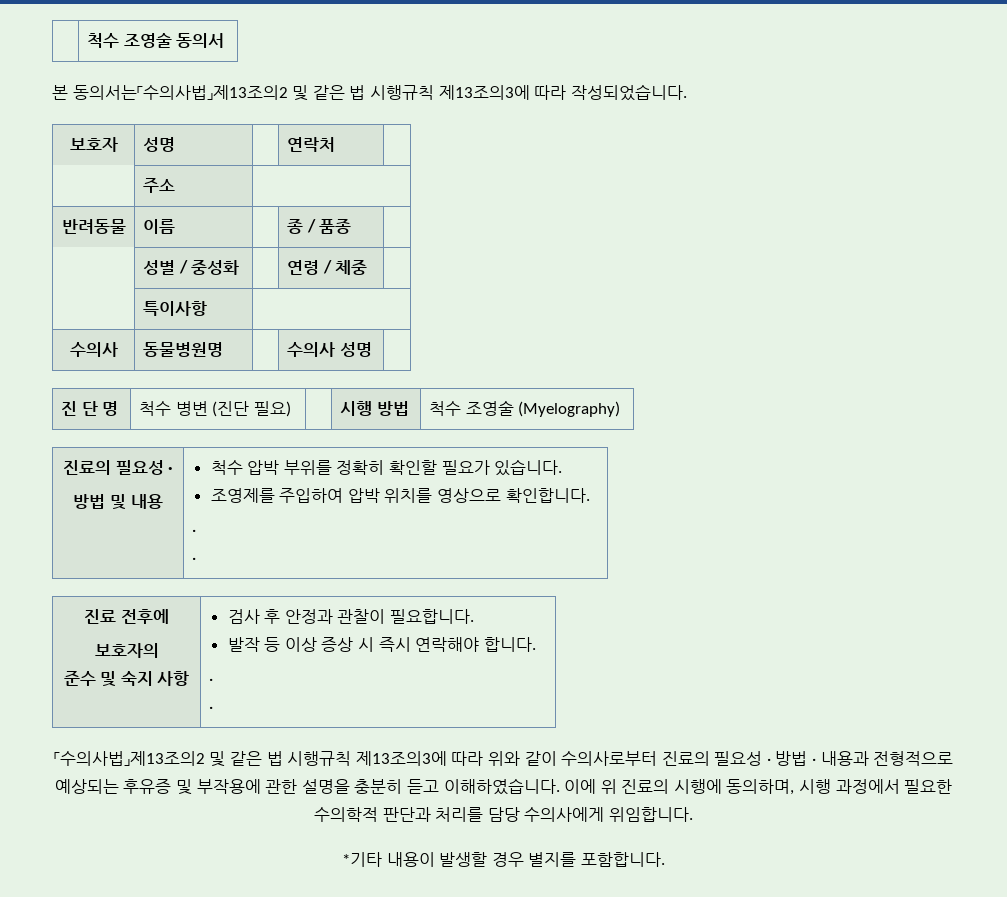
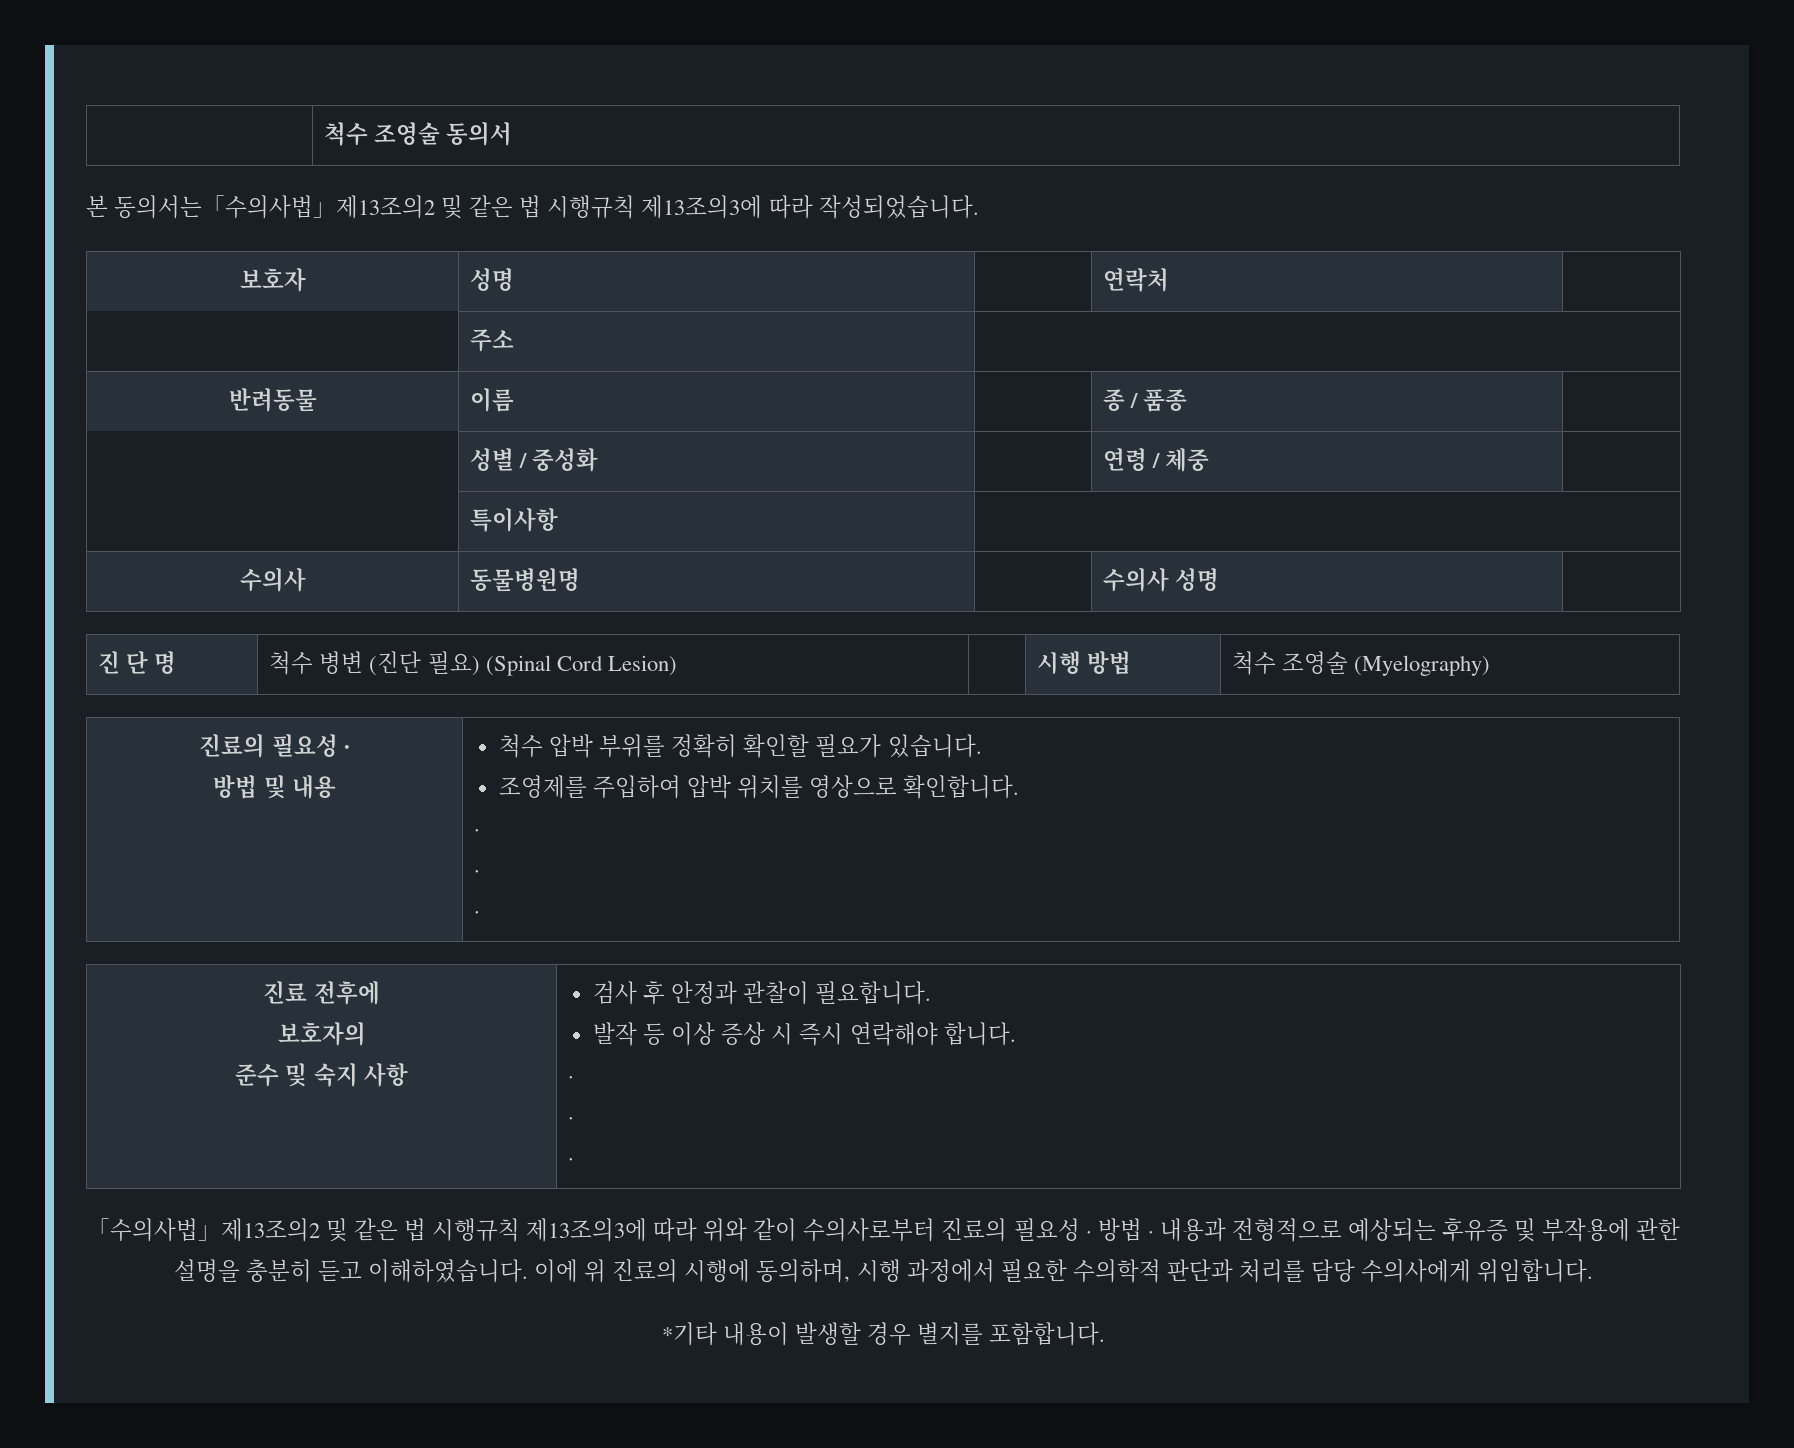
- 진 단 명 | 척수 병변 (진단 필요) | | 시행 방법 | 척수 조영술 (Myelography)
+ 진 단 명 | 척수 병변 (진단 필요) (Spinal Cord Lesion) | | 시행 방법 | 척수 조영술 (Myelography)
  진료의 필요성 ·
  방법 및 내용 | 척수 압박 부위를 정확히 확인할 필요가 있습니다.
  조영제를 주입하여 압박 위치를 영상으로 확인합니다.
+ ·
  진료 전후에
  보호자의
  준수 및 숙지 사항 | 검사 후 안정과 관찰이 필요합니다.
  발작 등 이상 증상 시 즉시 연락해야 합니다.
+ ·

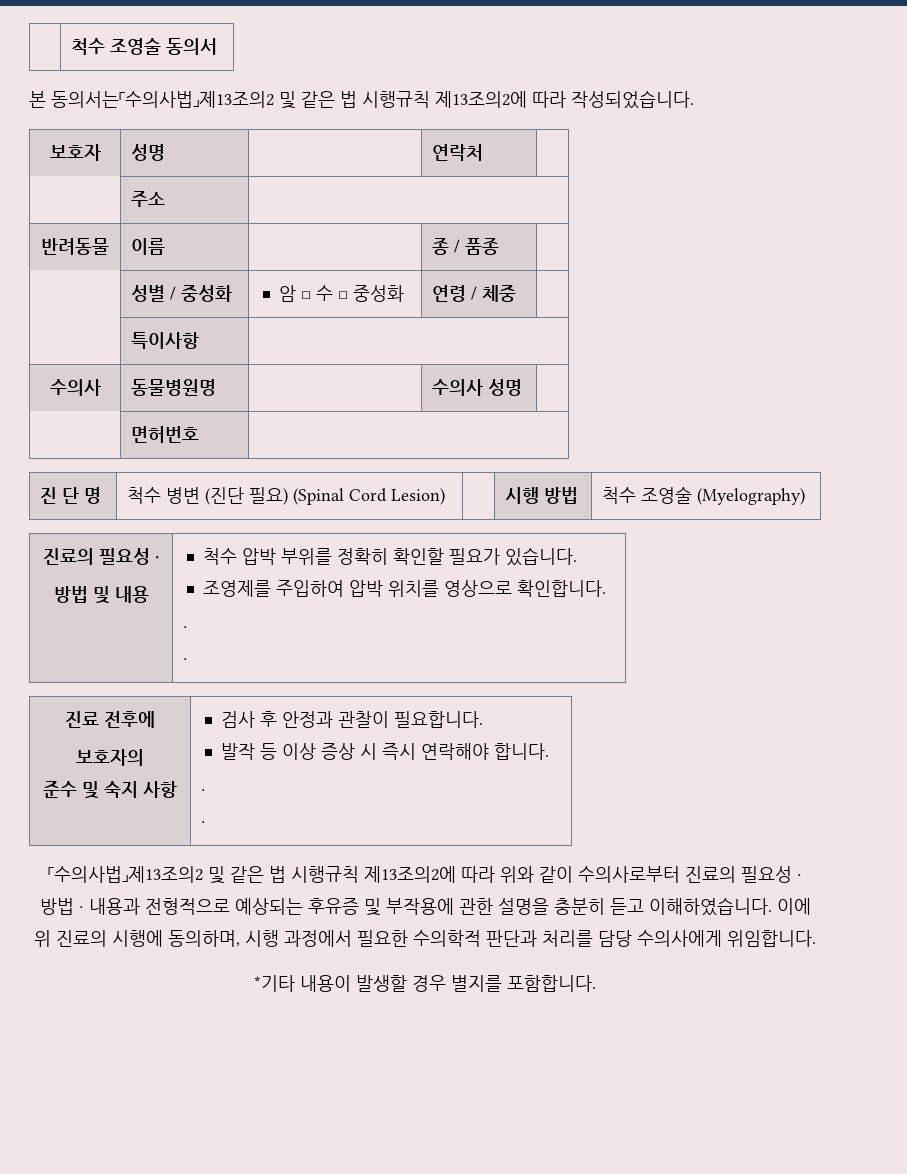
- 본 동의서는「수의사법」제13조의2 및 같은 법 시행규칙 제13조의3에 따라 작성되었습니다.
+ 본 동의서는「수의사법」제13조의2 및 같은 법 시행규칙 제13조의2에 따라 작성되었습니다.
- | 성별 / 중성화 | | 연령 / 체중 |
+ | 성별 / 중성화 | 암 □ 수 □ 중성화 | 연령 / 체중 |
+ | 면허번호 |
  진 단 명 | 척수 병변 (진단 필요) (Spinal Cord Lesion) | | 시행 방법 | 척수 조영술 (Myelography)
  진료의 필요성 ·
  방법 및 내용 | 척수 압박 부위를 정확히 확인할 필요가 있습니다.
  조영제를 주입하여 압박 위치를 영상으로 확인합니다.
- ·
  진료 전후에
  보호자의
  준수 및 숙지 사항 | 검사 후 안정과 관찰이 필요합니다.
  발작 등 이상 증상 시 즉시 연락해야 합니다.
  ·
  ·
- ·
- 「수의사법」제13조의2 및 같은 법 시행규칙 제13조의3에 따라 위와 같이 수의사로부터 진료의 필요성 · 방법 · 내용과 전형적으로 예상되는 후유증 및 부작용에 관한 설명을 충분히 듣고 이해하였습니다.
+ 「수의사법」제13조의2 및 같은 법 시행규칙 제13조의2에 따라 위와 같이 수의사로부터 진료의 필요성 · 방법 · 내용과 전형적으로 예상되는 후유증 및 부작용에 관한 설명을 충분히 듣고 이해하였습니다.

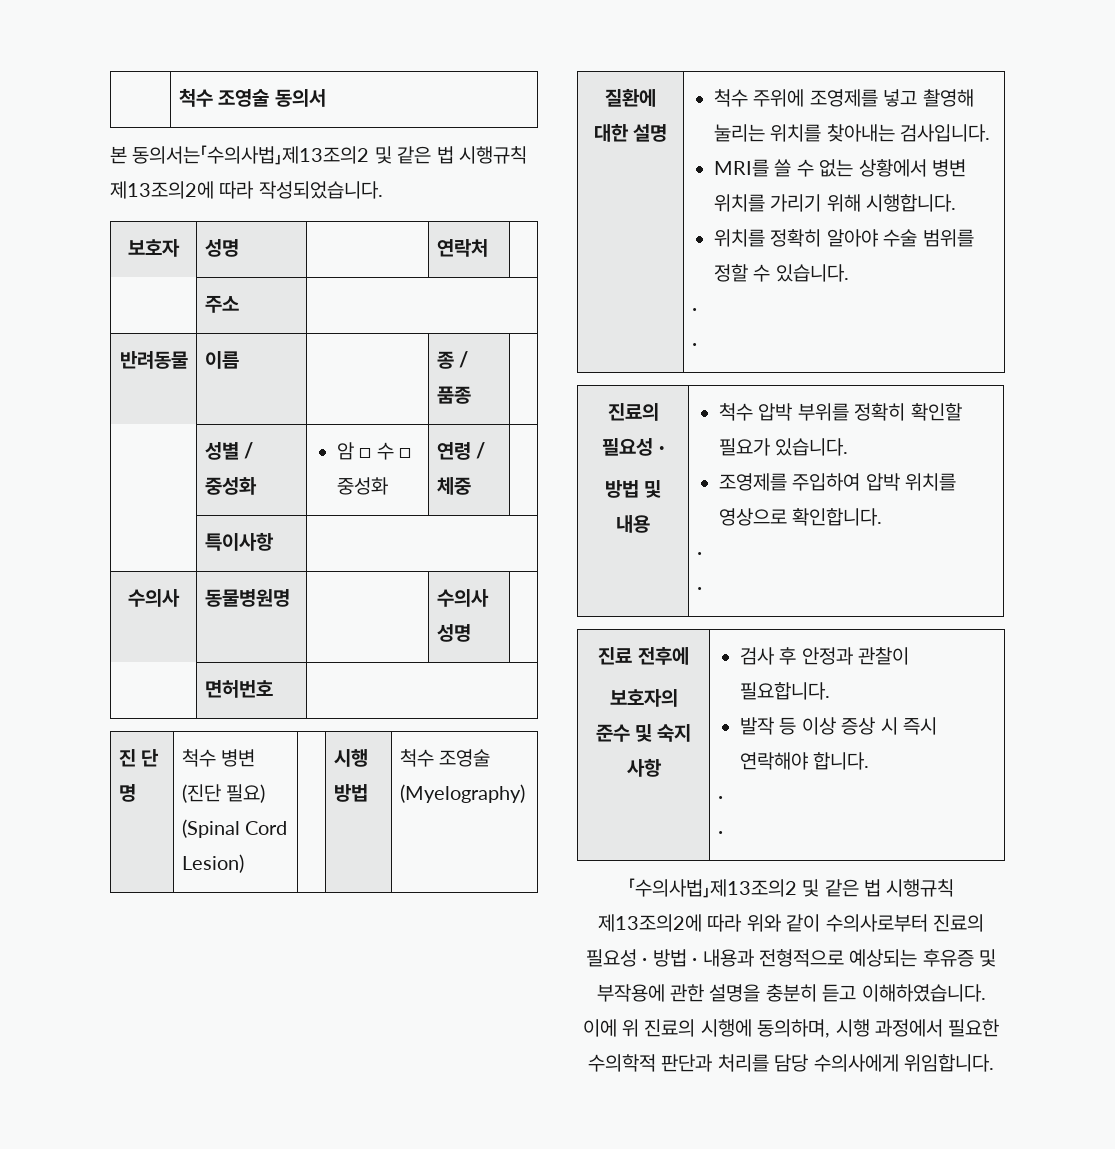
+ 질환에 대한 설명 | 척수 주위에 조영제를 넣고 촬영해 눌리는 위치를 찾아내는 검사입니다.
+ MRI를 쓸 수 없는 상황에서 병변 위치를 가리기 위해 시행합니다.
+ 위치를 정확히 알아야 수술 범위를 정할 수 있습니다.
+ ·
+ ·
- *기타 내용이 발생할 경우 별지를 포함합니다.

